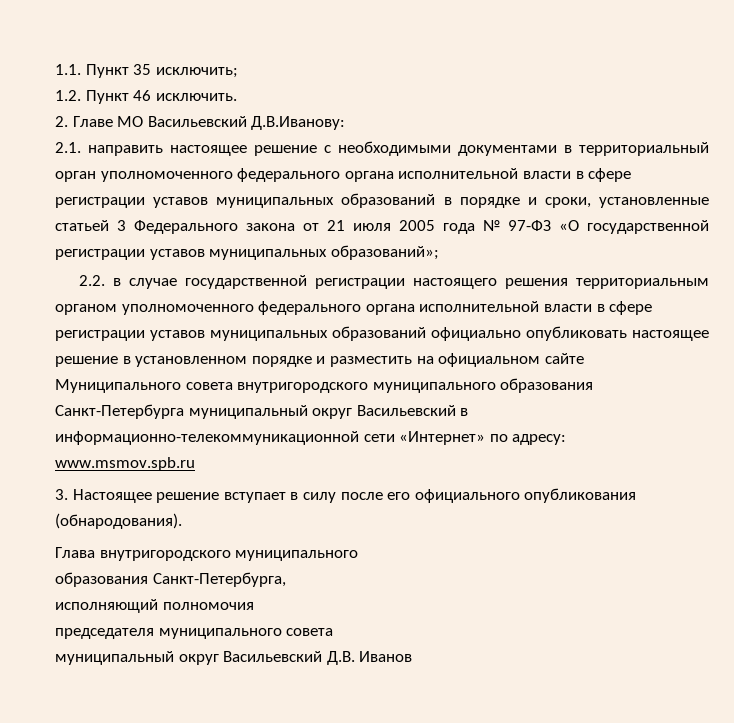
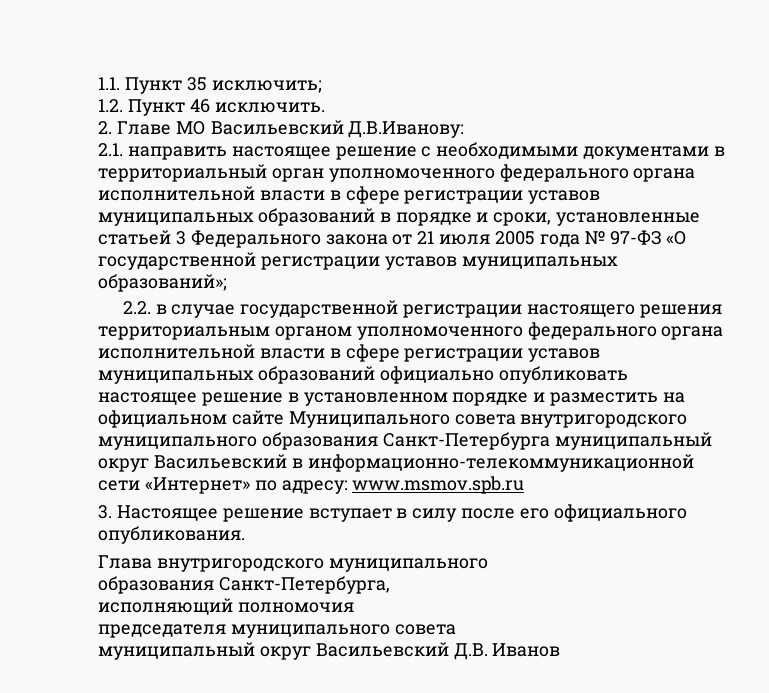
- 3. Настоящее решение вступает в силу после его официального опубликования (обнародования).
+ 3. Настоящее решение вступает в силу после его официального опубликования.

